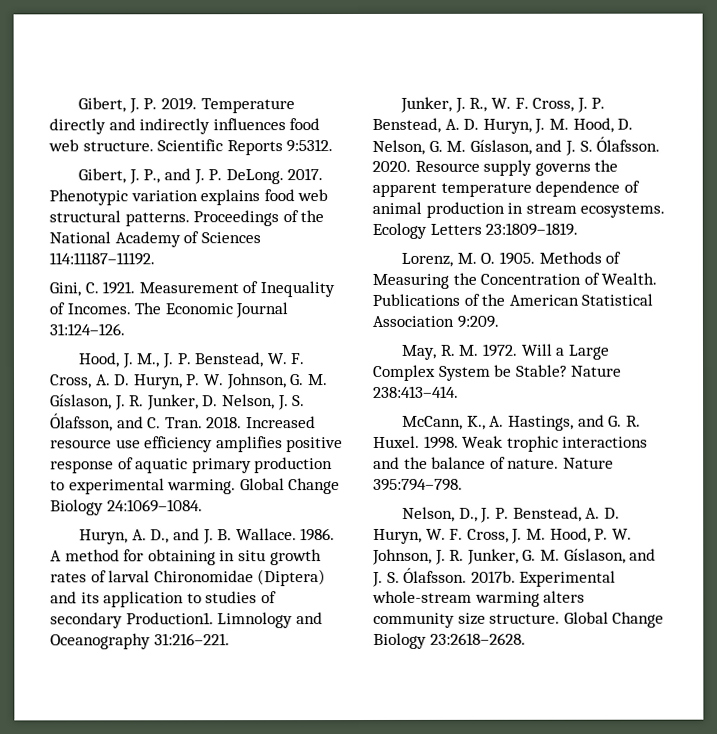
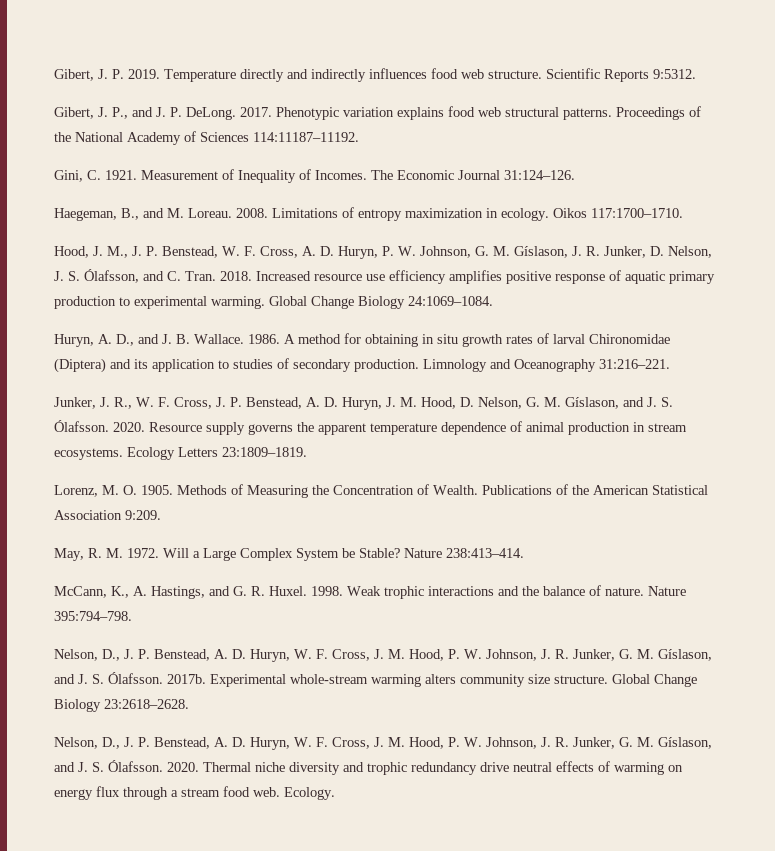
+ Haegeman, B., and M. Loreau. 2008. Limitations of entropy maximization in ecology. Oikos 117:1700–1710.
- A method for obtaining in situ growth rates of larval Chironomidae (Diptera) and its application to studies of secondary Production1.
+ A method for obtaining in situ growth rates of larval Chironomidae (Diptera) and its application to studies of secondary production.
+ Nelson, D., J. P. Benstead, A. D. Huryn, W. F. Cross, J. M. Hood, P. W. Johnson, J. R. Junker, G. M. Gíslason, and J. S. Ólafsson. 2020. Thermal niche diversity and trophic redundancy drive neutral effects of warming on energy flux through a stream food web. Ecology.

